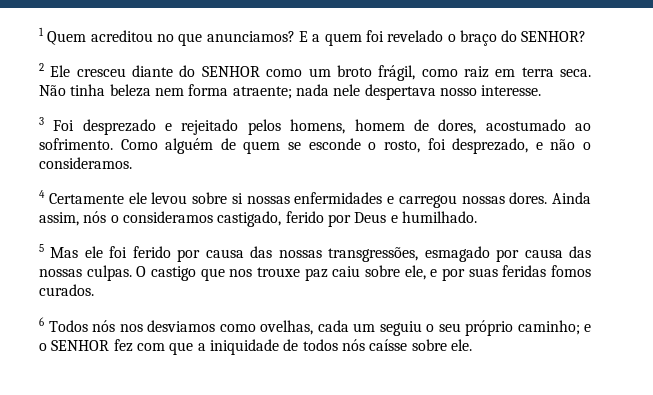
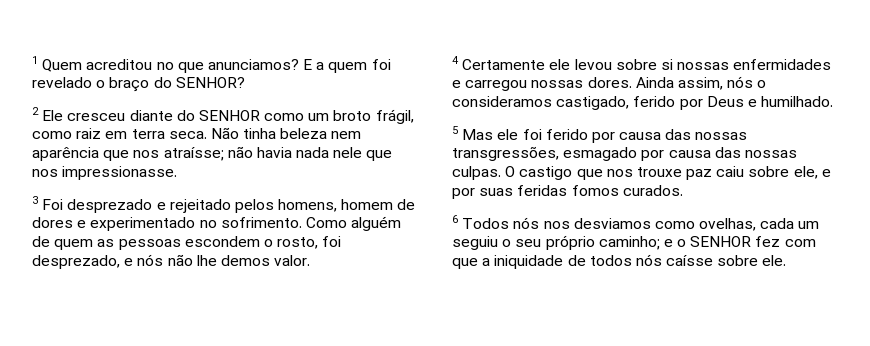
- Não tinha beleza nem forma atraente; nada nele despertava nosso interesse.
+ Não tinha beleza nem aparência que nos atraísse; não havia nada nele que nos impressionasse.
- 3 Foi desprezado e rejeitado pelos homens, homem de dores, acostumado ao sofrimento.
+ 3 Foi desprezado e rejeitado pelos homens, homem de dores e experimentado no sofrimento.
- Como alguém de quem se esconde o rosto, foi desprezado, e não o consideramos.
+ Como alguém de quem as pessoas escondem o rosto, foi desprezado, e nós não lhe demos valor.

